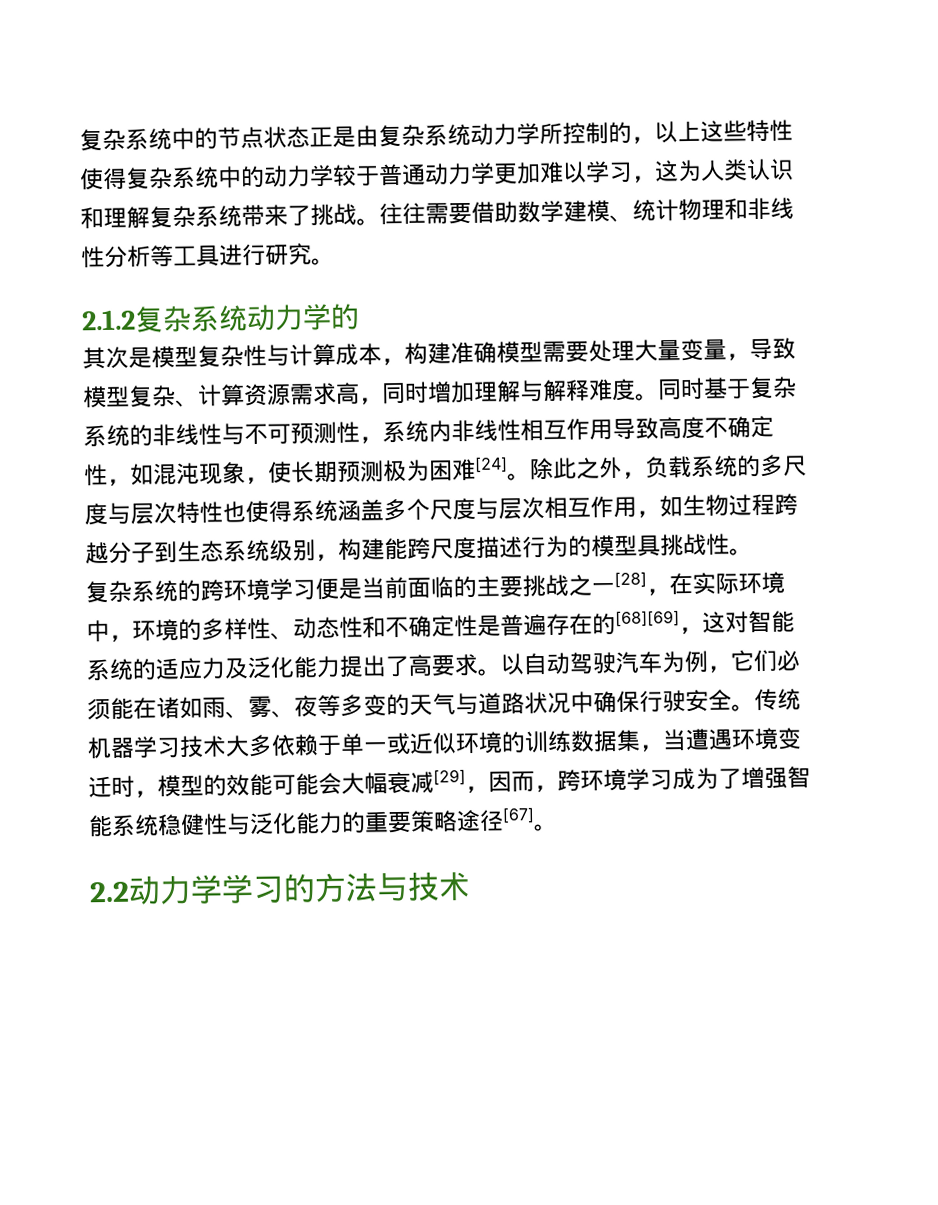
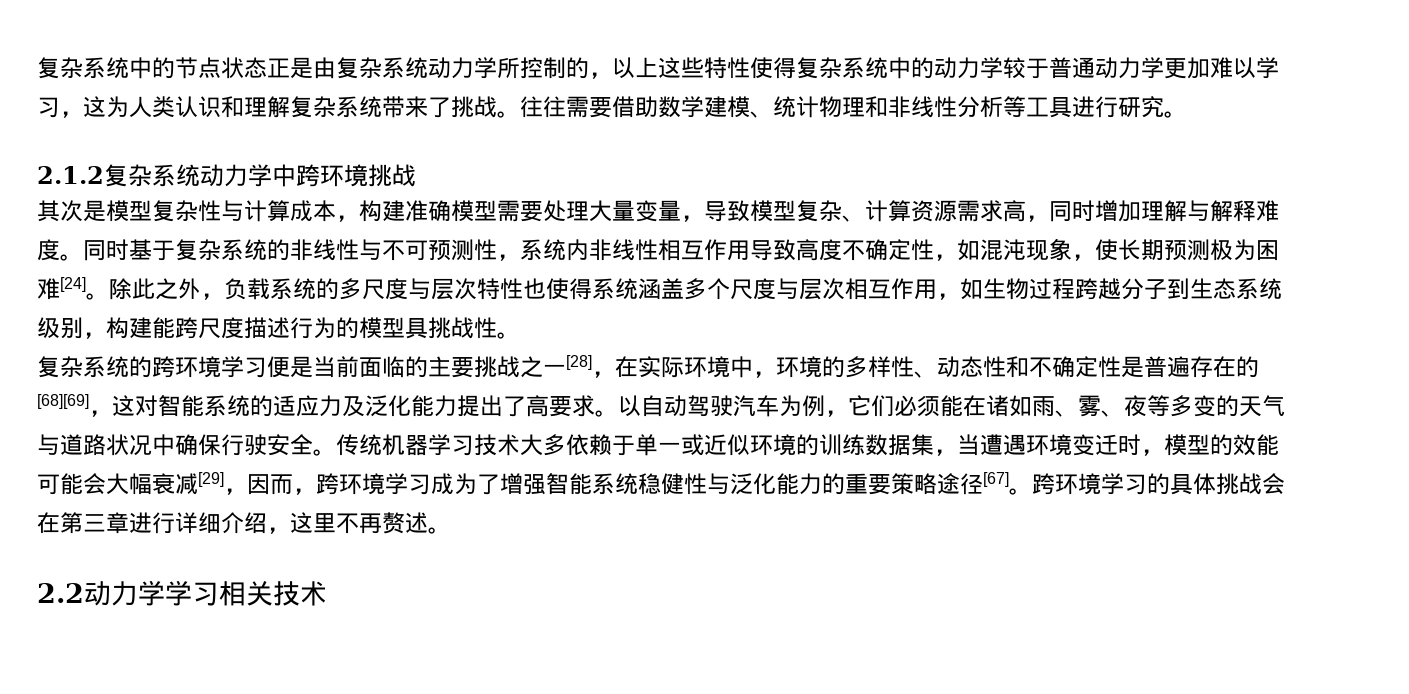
- 2.1.2复杂系统动力学的
+ 2.1.2复杂系统动力学中跨环境挑战
+ 跨环境学习的具体挑战会在第三章进行详细介绍，这里不再赘述。
- 2.2动力学学习的方法与技术
+ 2.2动力学学习相关技术

